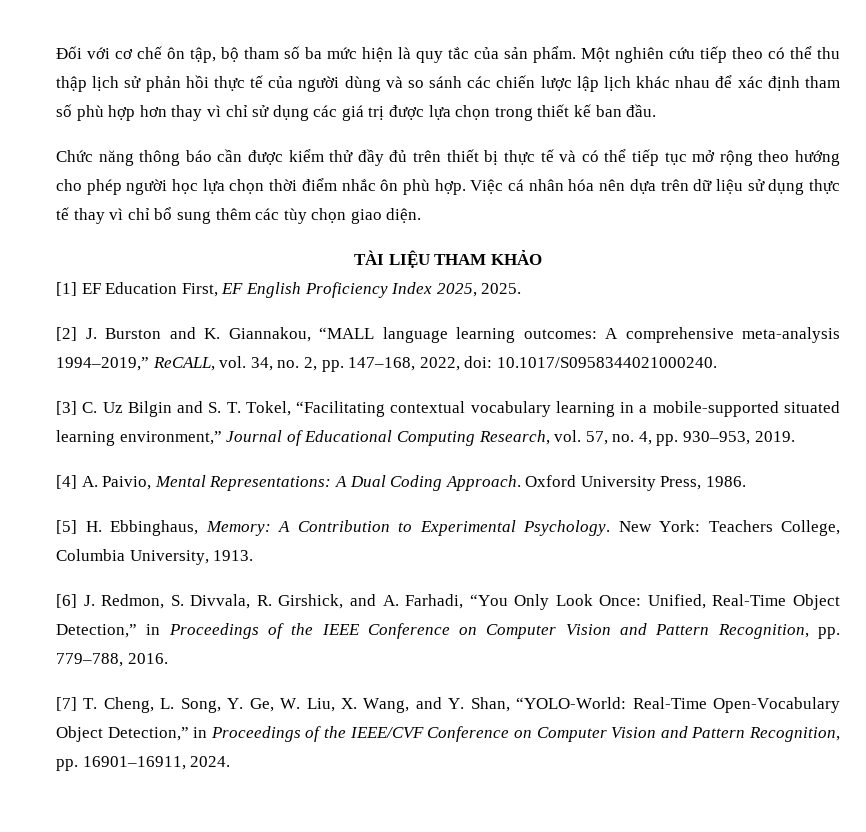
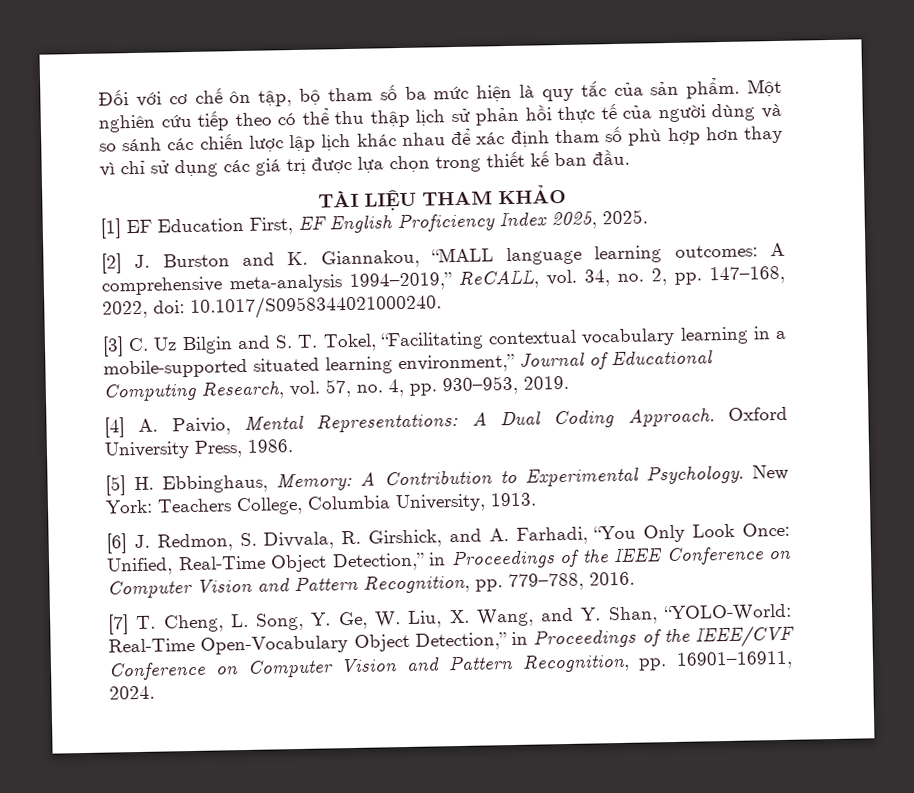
- Chức năng thông báo cần được kiểm thử đầy đủ trên thiết bị thực tế và có thể tiếp tục mở rộng theo hướng cho phép người học lựa chọn thời điểm nhắc ôn phù hợp. Việc cá nhân hóa nên dựa trên dữ liệu sử dụng thực tế thay vì chỉ bổ sung thêm các tùy chọn giao diện.

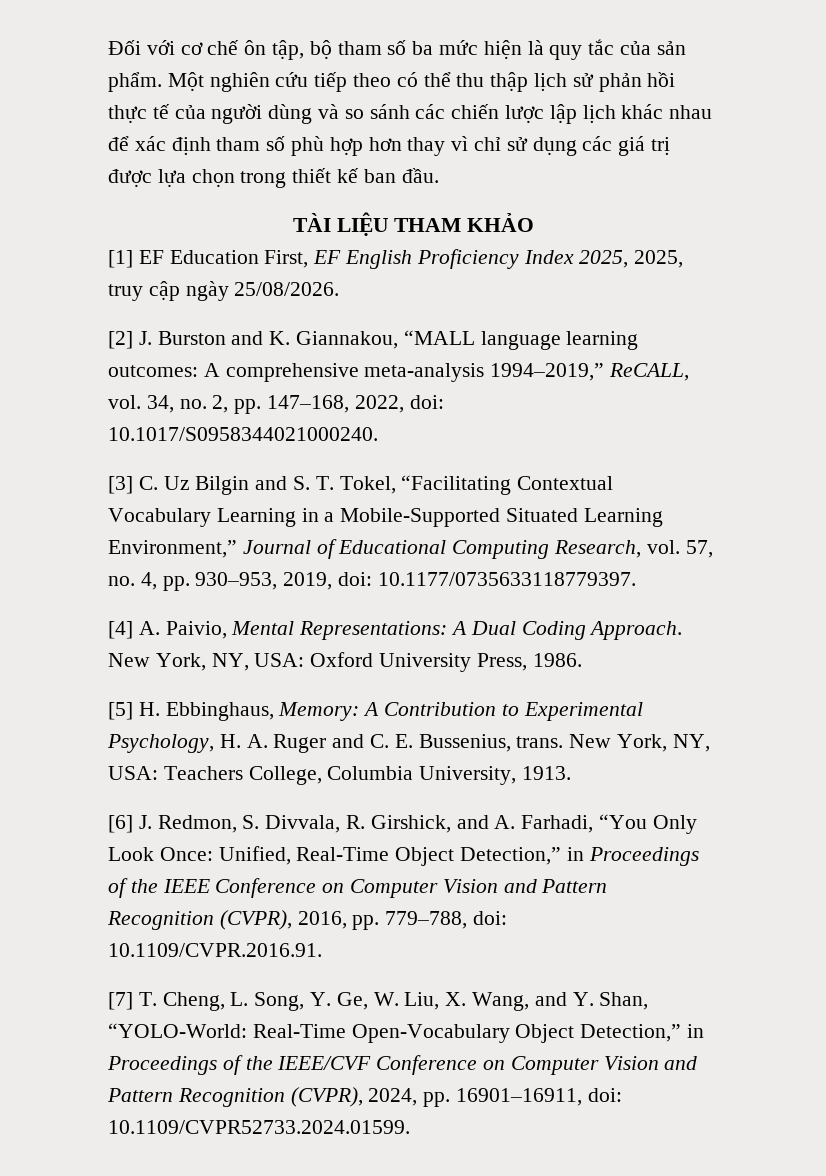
- [1] EF Education First, EF English Proficiency Index 2025, 2025.
+ [1] EF Education First, EF English Proficiency Index 2025, 2025, truy cập ngày 25/08/2026.
- [3] C. Uz Bilgin and S. T. Tokel, “Facilitating contextual vocabulary learning in a mobile-supported situated learning environment,” Journal of Educational Computing Research, vol. 57, no. 4, pp. 930–953, 2019.
+ [3] C. Uz Bilgin and S. T. Tokel, “Facilitating Contextual Vocabulary Learning in a Mobile-Supported Situated Learning Environment,” Journal of Educational Computing Research, vol. 57, no. 4, pp. 930–953, 2019, doi: 10.1177/0735633118779397.
- Oxford University Press, 1986.
+ New York, NY, USA: Oxford University Press, 1986.
- [5] H. Ebbinghaus, Memory: A Contribution to Experimental Psychology. New York: Teachers College, Columbia University, 1913.
+ [5] H. Ebbinghaus, Memory: A Contribution to Experimental Psychology, H. A. Ruger and C. E. Bussenius, trans. New York, NY, USA: Teachers College, Columbia University, 1913.
- [6] J. Redmon, S. Divvala, R. Girshick, and A. Farhadi, “You Only Look Once: Unified, Real-Time Object Detection,” in Proceedings of the IEEE Conference on Computer Vision and Pattern Recognition, pp. 779–788, 2016.
+ [6] J. Redmon, S. Divvala, R. Girshick, and A. Farhadi, “You Only Look Once: Unified, Real-Time Object Detection,” in Proceedings of the IEEE Conference on Computer Vision and Pattern Recognition (CVPR), 2016, pp. 779–788, doi: 10.1109/CVPR.2016.91.
- [7] T. Cheng, L. Song, Y. Ge, W. Liu, X. Wang, and Y. Shan, “YOLO-World: Real-Time Open-Vocabulary Object Detection,” in Proceedings of the IEEE/CVF Conference on Computer Vision and Pattern Recognition, pp. 16901–16911, 2024.
+ [7] T. Cheng, L. Song, Y. Ge, W. Liu, X. Wang, and Y. Shan, “YOLO-World: Real-Time Open-Vocabulary Object Detection,” in Proceedings of the IEEE/CVF Conference on Computer Vision and Pattern Recognition (CVPR), 2024, pp. 16901–16911, doi: 10.1109/CVPR52733.2024.01599.

